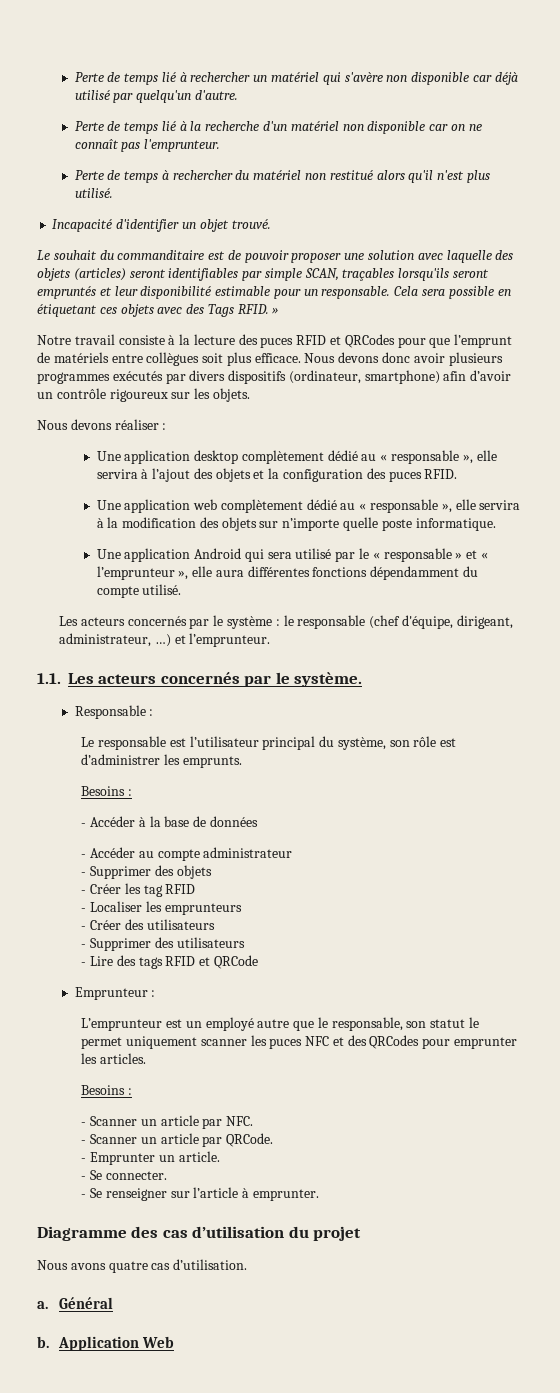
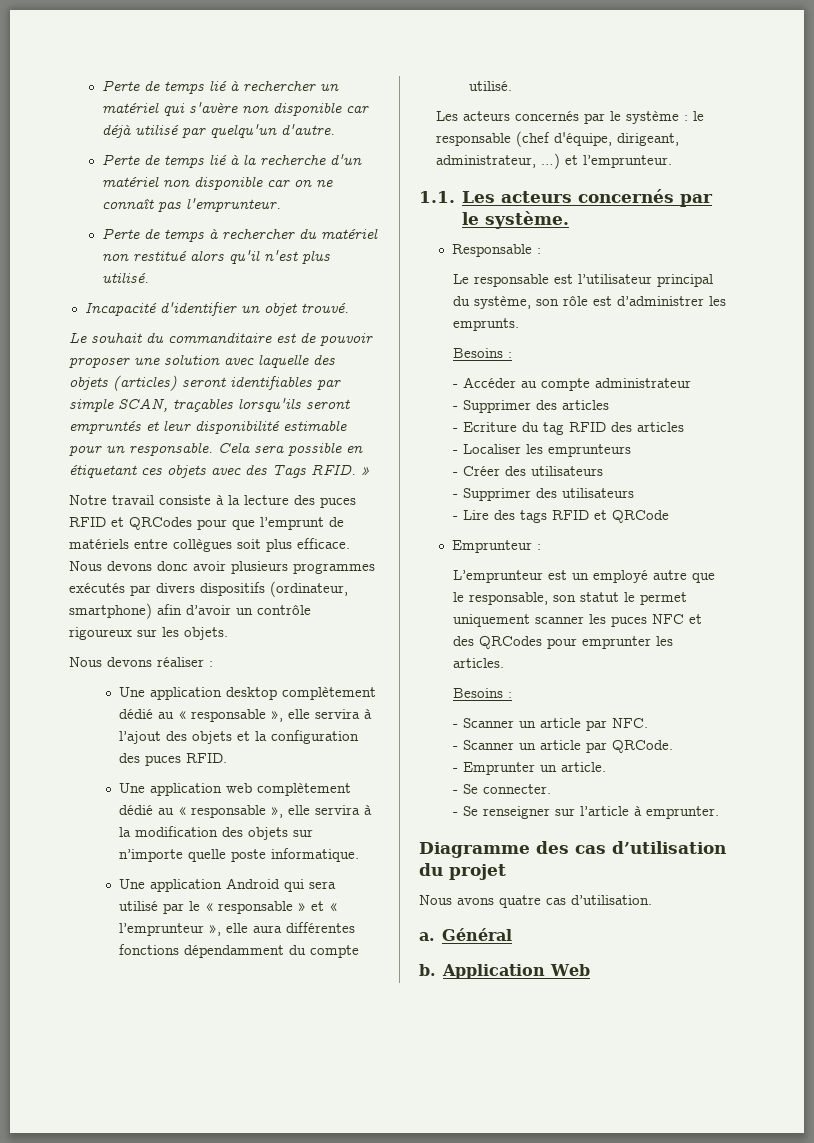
- - Accéder à la base de données
- - Supprimer des objets
- - Créer les tag RFID
+ - Supprimer des articles
+ - Ecriture du tag RFID des articles

